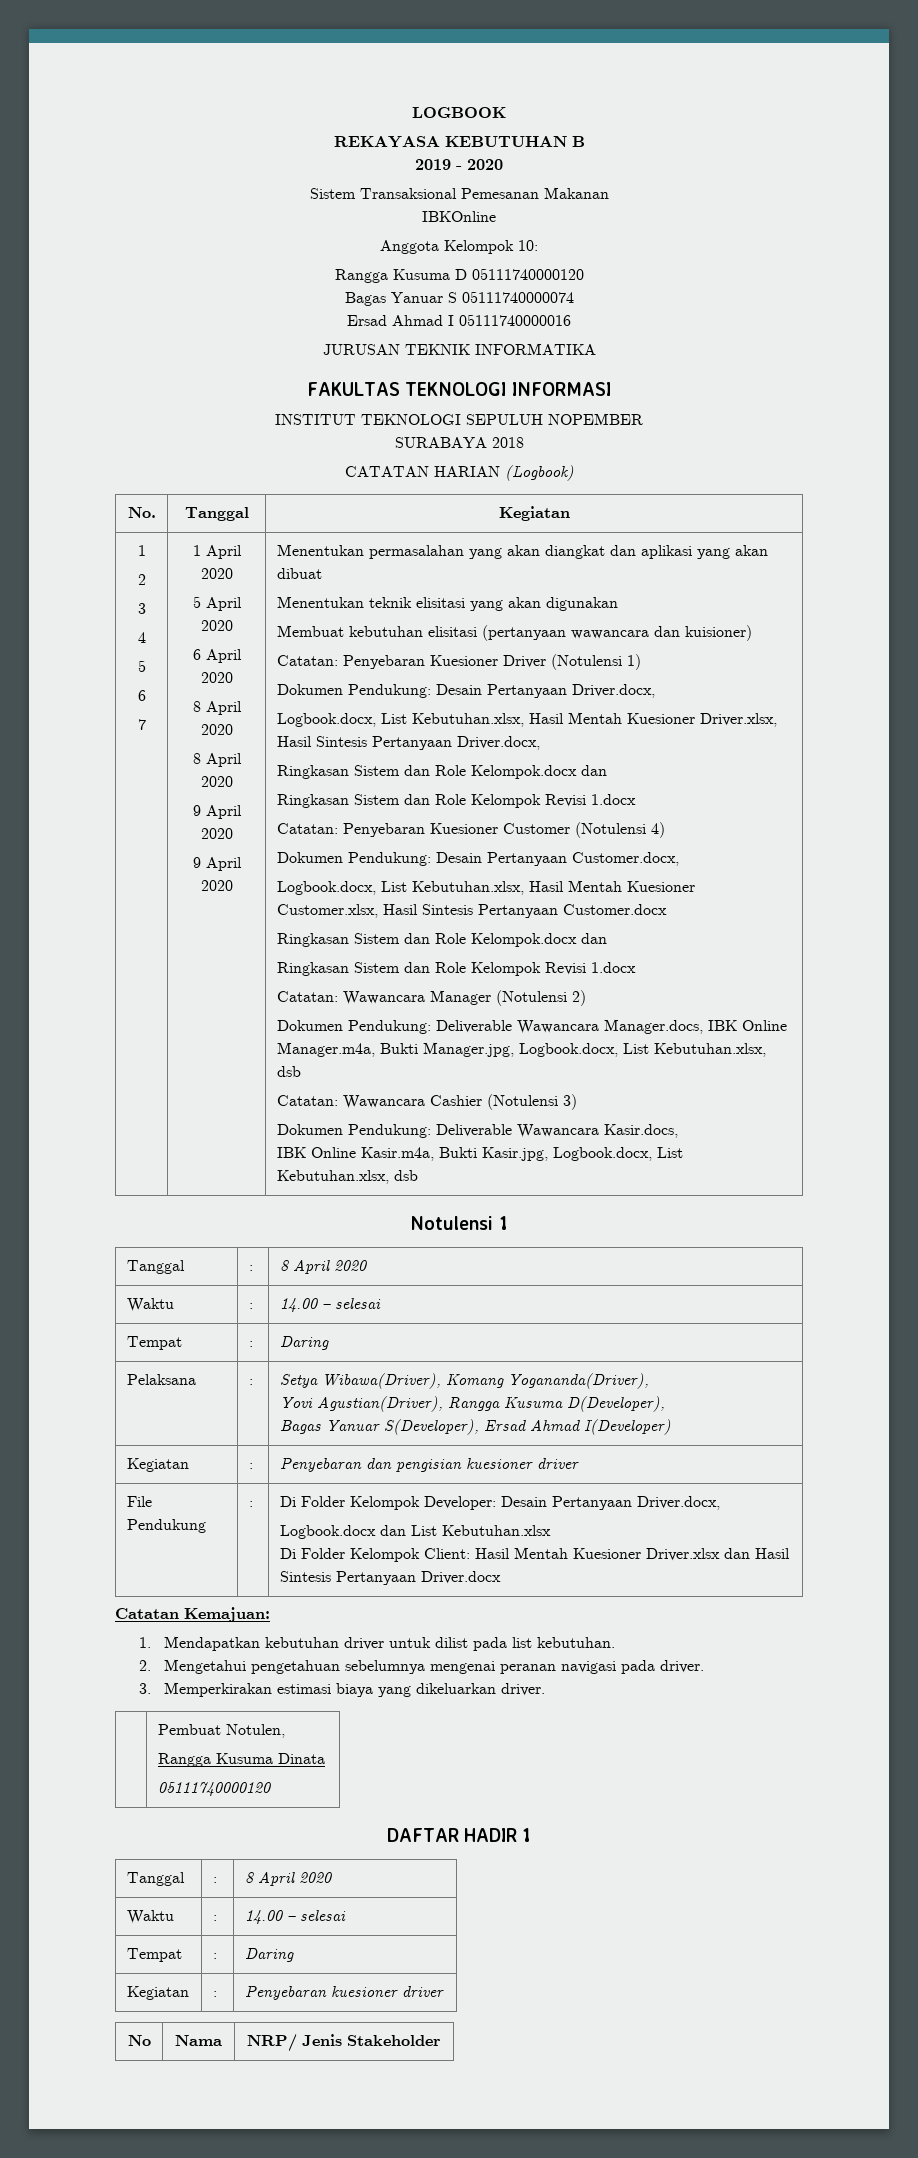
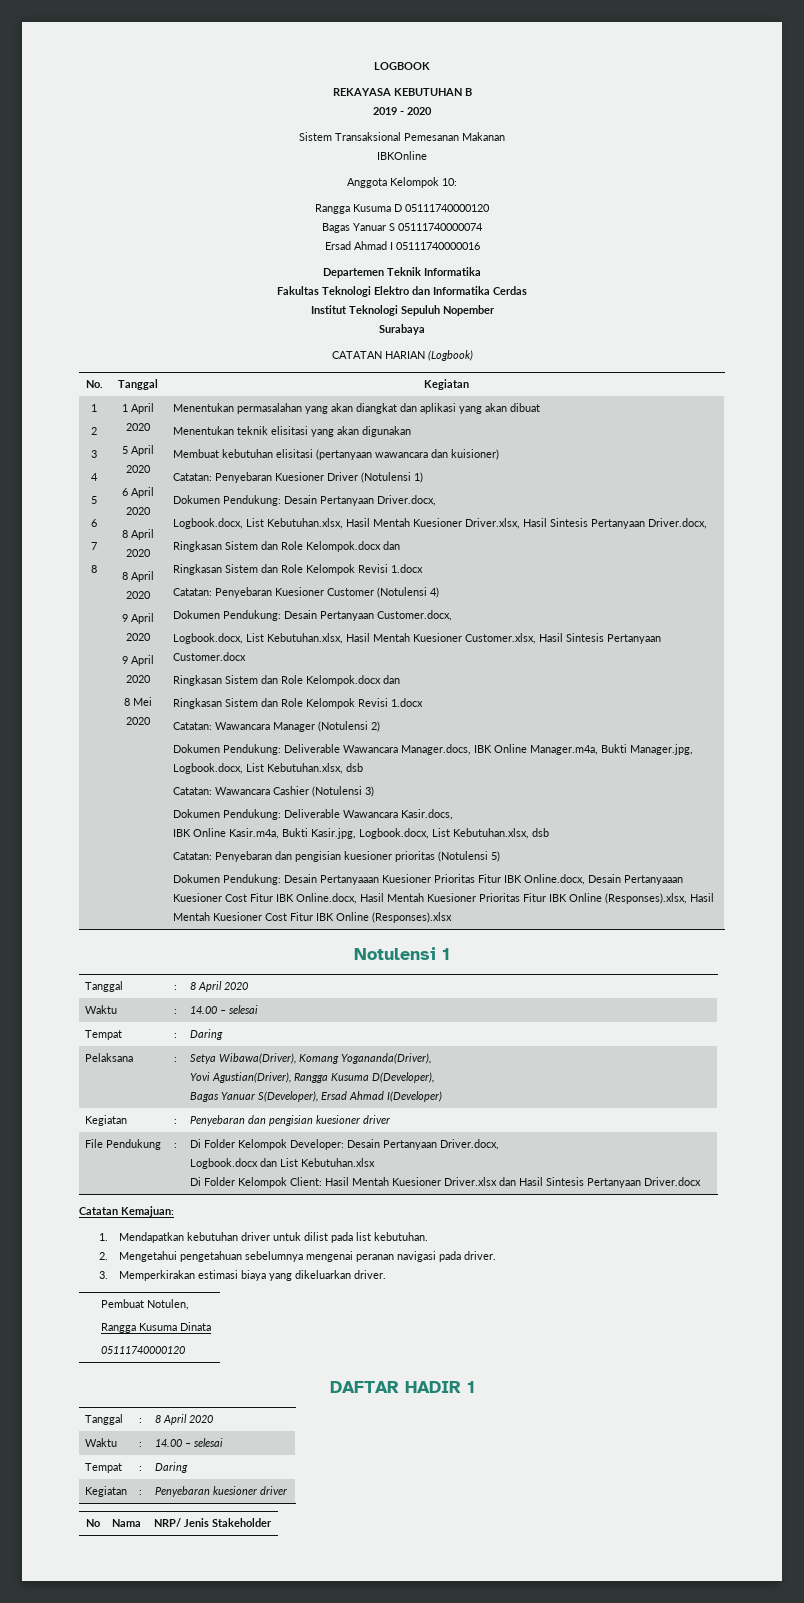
- JURUSAN TEKNIK INFORMATIKA
- FAKULTAS TEKNOLOGI INFORMASI
- INSTITUT TEKNOLOGI SEPULUH NOPEMBER
- SURABAYA 2018
+ Departemen Teknik Informatika
+ Fakultas Teknologi Elektro dan Informatika Cerdas
+ Institut Teknologi Sepuluh Nopember
+ Surabaya
  7
+ 8
+ 8 Mei 2020
+ Catatan: Penyebaran dan pengisian kuesioner prioritas (Notulensi 5)
+ Dokumen Pendukung: Desain Pertanyaaan Kuesioner Prioritas Fitur IBK Online.docx, Desain Pertanyaaan Kuesioner Cost Fitur IBK Online.docx, Hasil Mentah Kuesioner Prioritas Fitur IBK Online (Responses).xlsx, Hasil Mentah Kuesioner Cost Fitur IBK Online (Responses).xlsx

